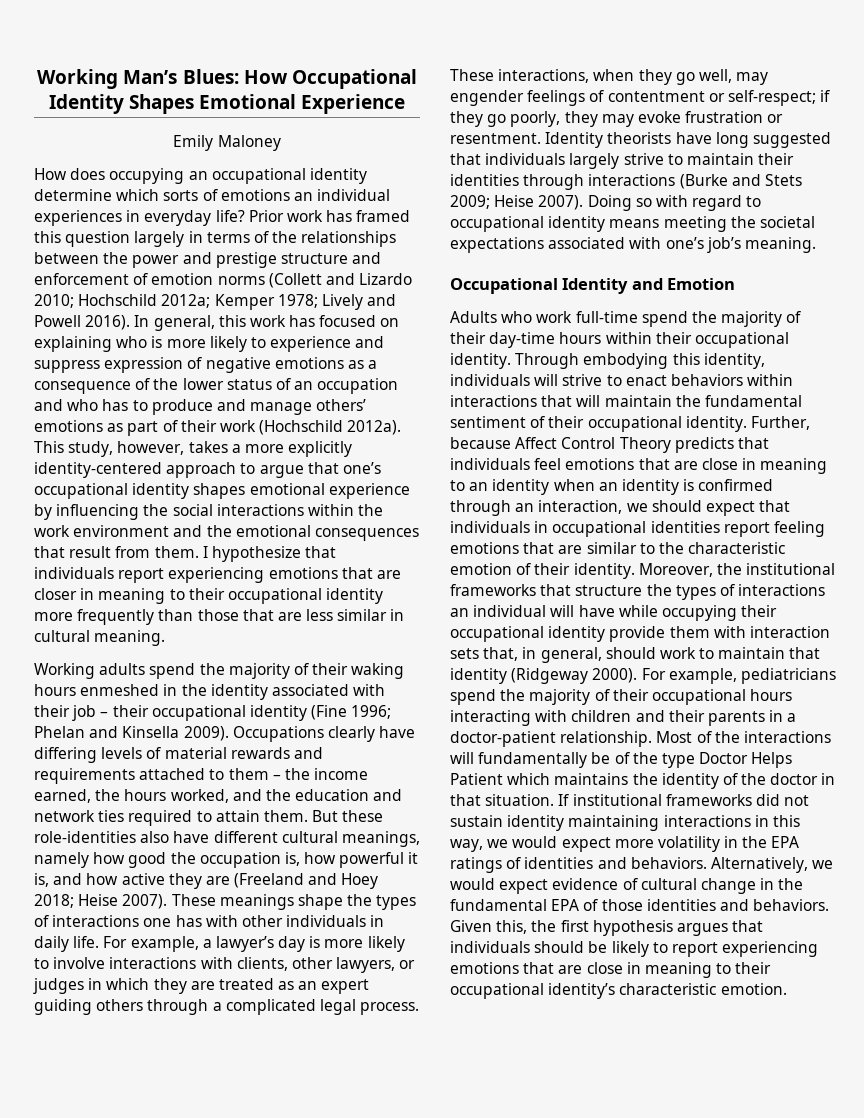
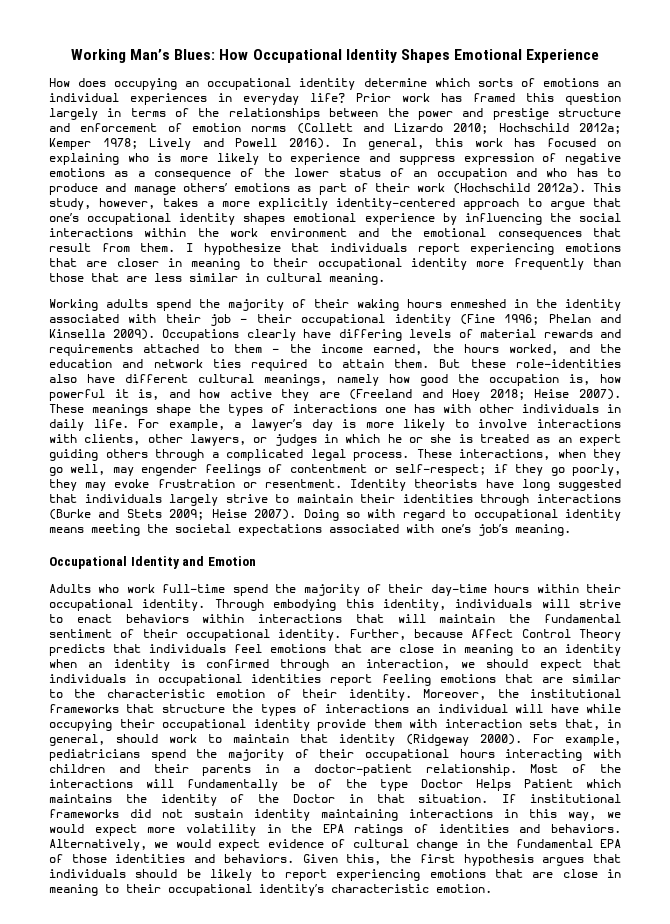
- Emily Maloney
- For example, a lawyer’s day is more likely to involve interactions with clients, other lawyers, or judges in which they are treated as an expert guiding others through a complicated legal process.
+ For example, a lawyer’s day is more likely to involve interactions with clients, other lawyers, or judges in which he or she is treated as an expert guiding others through a complicated legal process.
- Most of the interactions will fundamentally be of the type Doctor Helps Patient which maintains the identity of the doctor in that situation.
+ Most of the interactions will fundamentally be of the type Doctor Helps Patient which maintains the identity of the Doctor in that situation.

